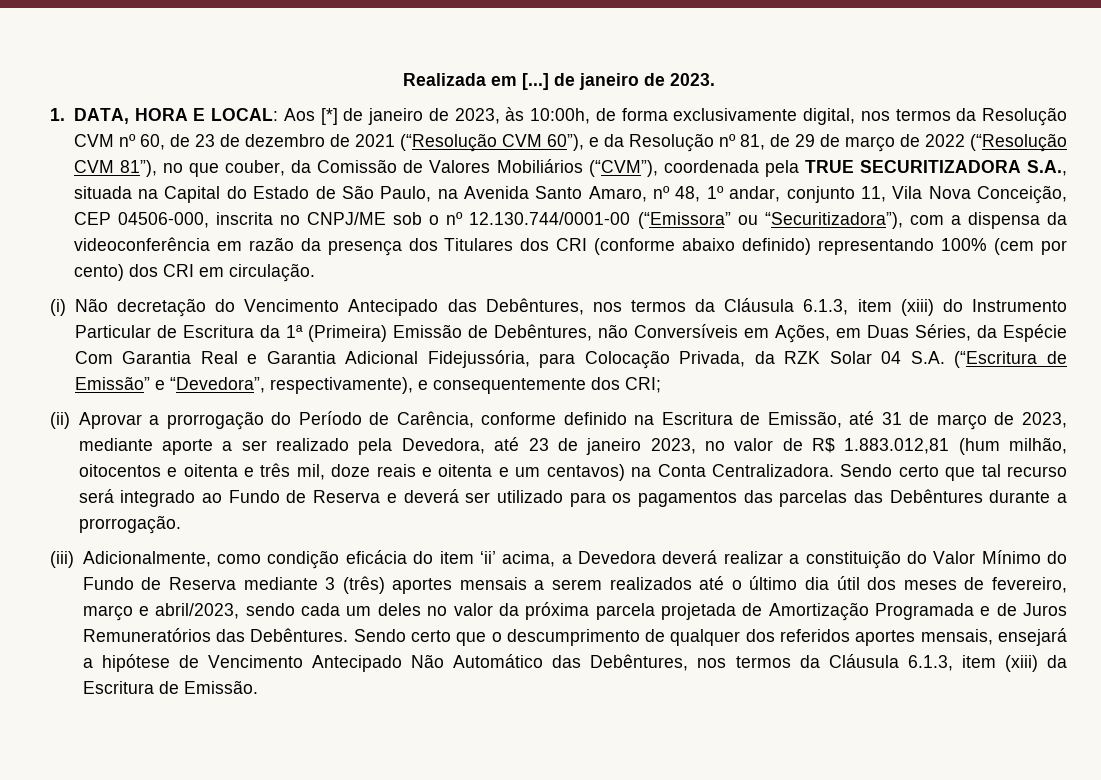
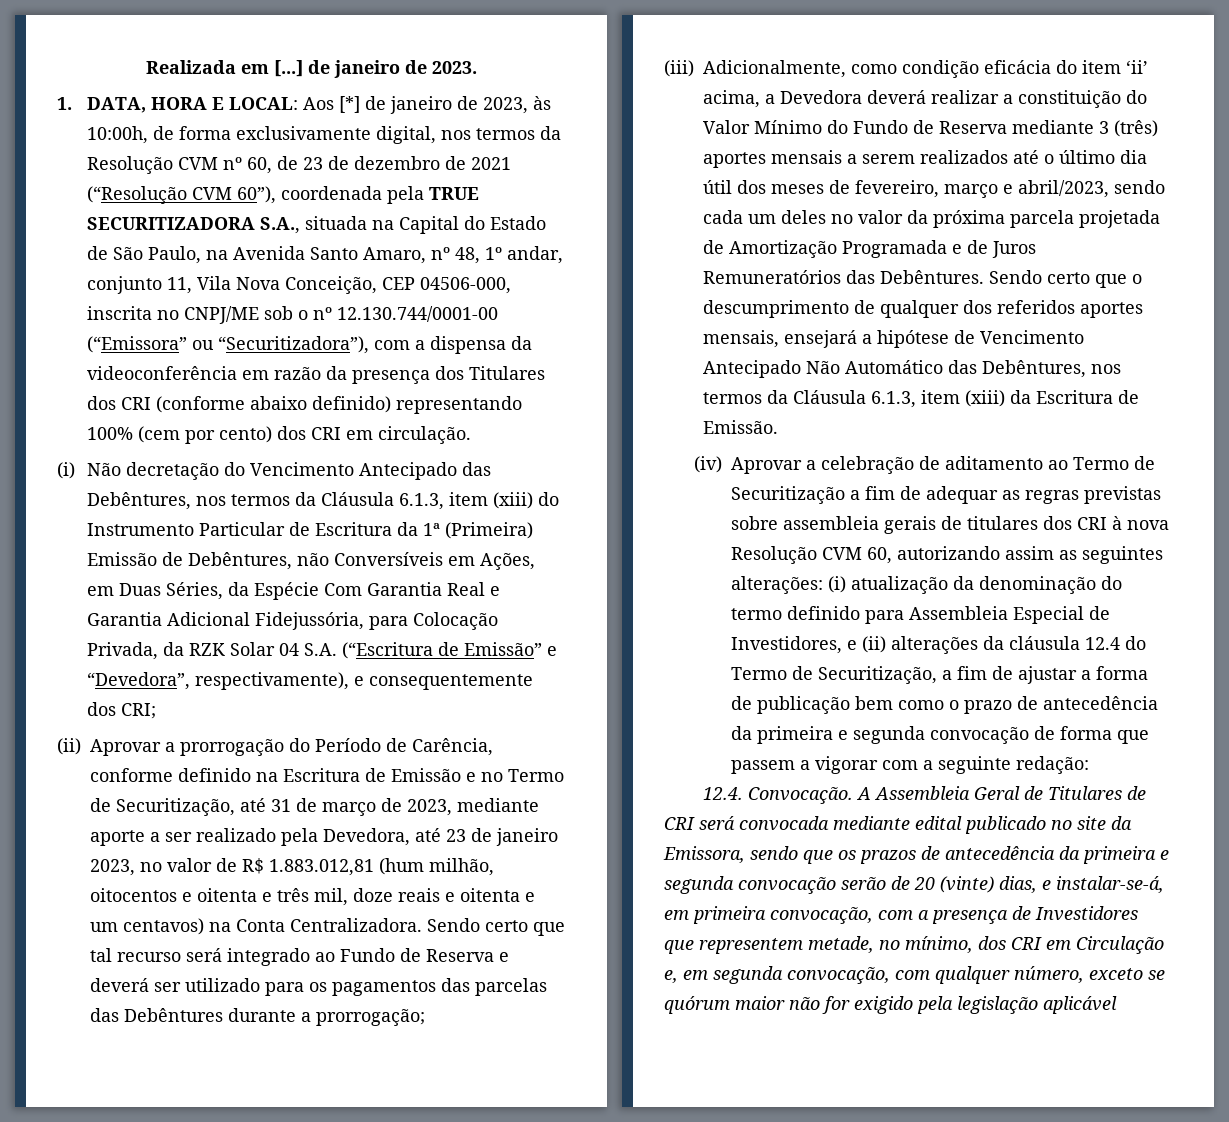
- Aos [*] de janeiro de 2023, às 10:00h, de forma exclusivamente digital, nos termos da Resolução CVM nº 60, de 23 de dezembro de 2021 (“Resolução CVM 60”), e da Resolução nº 81, de 29 de março de 2022 (“Resolução CVM 81”), no que couber, da Comissão de Valores Mobiliários (“CVM”), coordenada pela TRUE SECURITIZADORA S.A., situada na Capital do Estado de São Paulo, na Avenida Santo Amaro, nº 48, 1º andar, conjunto 11, Vila Nova Conceição, CEP 04506-000, inscrita no CNPJ/ME sob o nº 12.130.744/0001-00 (“Emissora” ou “Securitizadora”), com a dispensa da videoconferência em razão da presença dos Titulares dos CRI (conforme abaixo definido) representando 100% (cem por cento) dos CRI em circulação.
+ Aos [*] de janeiro de 2023, às 10:00h, de forma exclusivamente digital, nos termos da Resolução CVM nº 60, de 23 de dezembro de 2021 (“Resolução CVM 60”), coordenada pela TRUE SECURITIZADORA S.A., situada na Capital do Estado de São Paulo, na Avenida Santo Amaro, nº 48, 1º andar, conjunto 11, Vila Nova Conceição, CEP 04506-000, inscrita no CNPJ/ME sob o nº 12.130.744/0001-00 (“Emissora” ou “Securitizadora”), com a dispensa da videoconferência em razão da presença dos Titulares dos CRI (conforme abaixo definido) representando 100% (cem por cento) dos CRI em circulação.
- (ii) Aprovar a prorrogação do Período de Carência, conforme definido na Escritura de Emissão, até 31 de março de 2023, mediante aporte a ser realizado pela Devedora, até 23 de janeiro 2023, no valor de R$ 1.883.012,81 (hum milhão, oitocentos e oitenta e três mil, doze reais e oitenta e um centavos) na Conta Centralizadora.
+ (ii) Aprovar a prorrogação do Período de Carência, conforme definido na Escritura de Emissão e no Termo de Securitização, até 31 de março de 2023, mediante aporte a ser realizado pela Devedora, até 23 de janeiro 2023, no valor de R$ 1.883.012,81 (hum milhão, oitocentos e oitenta e três mil, doze reais e oitenta e um centavos) na Conta Centralizadora.
- Sendo certo que tal recurso será integrado ao Fundo de Reserva e deverá ser utilizado para os pagamentos das parcelas das Debêntures durante a prorrogação.
+ Sendo certo que tal recurso será integrado ao Fundo de Reserva e deverá ser utilizado para os pagamentos das parcelas das Debêntures durante a prorrogação;
+ (iv) Aprovar a celebração de aditamento ao Termo de Securitização a fim de adequar as regras previstas sobre assembleia gerais de titulares dos CRI à nova Resolução CVM 60, autorizando assim as seguintes alterações: (i) atualização da denominação do termo definido para Assembleia Especial de Investidores, e (ii) alterações da cláusula 12.4 do Termo de Securitização, a fim de ajustar a forma de publicação bem como o prazo de antecedência da primeira e segunda convocação de forma que passem a vigorar com a seguinte redação:
+ 12.4. Convocação. A Assembleia Geral de Titulares de CRI será convocada mediante edital publicado no site da Emissora, sendo que os prazos de antecedência da primeira e segunda convocação serão de 20 (vinte) dias, e instalar-se-á, em primeira convocação, com a presença de Investidores que representem metade, no mínimo, dos CRI em Circulação e, em segunda convocação, com qualquer número, exceto se quórum maior não for exigido pela legislação aplicável

